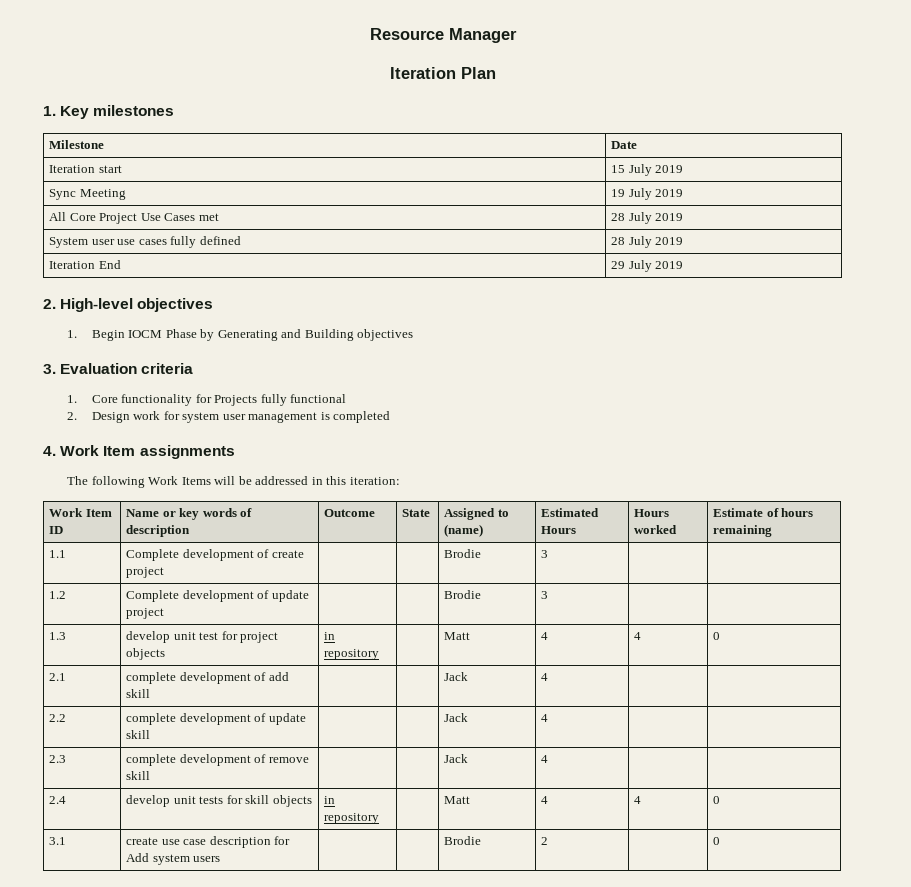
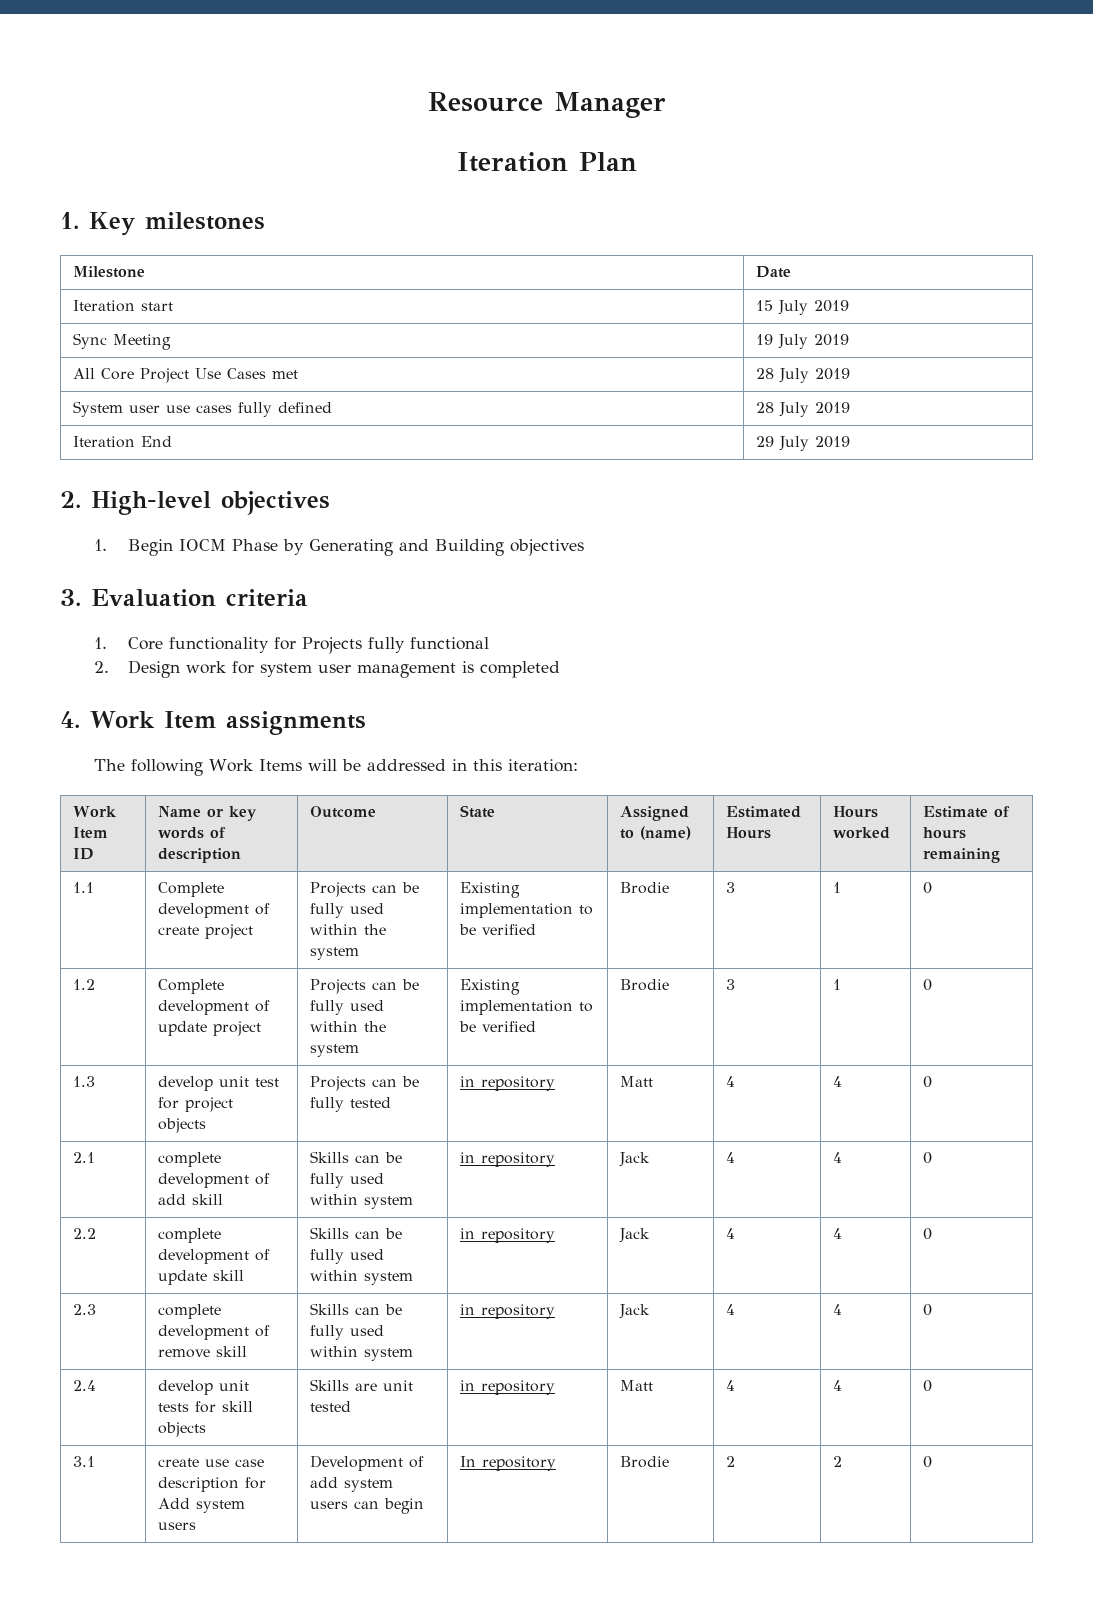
- 1.1 | Complete development of create project | | | Brodie | 3 | |
+ 1.1 | Complete development of create project | Projects can be fully used within the system | Existing implementation to be verified | Brodie | 3 | 1 | 0
- 1.2 | Complete development of update project | | | Brodie | 3 | |
+ 1.2 | Complete development of update project | Projects can be fully used within the system | Existing implementation to be verified | Brodie | 3 | 1 | 0
- 1.3 | develop unit test for project objects | in repository | | Matt | 4 | 4 | 0
+ 1.3 | develop unit test for project objects | Projects can be fully tested | in repository | Matt | 4 | 4 | 0
- 2.1 | complete development of add skill | | | Jack | 4 | |
+ 2.1 | complete development of add skill | Skills can be fully used within system | in repository | Jack | 4 | 4 | 0
- 2.2 | complete development of update skill | | | Jack | 4 | |
+ 2.2 | complete development of update skill | Skills can be fully used within system | in repository | Jack | 4 | 4 | 0
- 2.3 | complete development of remove skill | | | Jack | 4 | |
+ 2.3 | complete development of remove skill | Skills can be fully used within system | in repository | Jack | 4 | 4 | 0
- 2.4 | develop unit tests for skill objects | in repository | | Matt | 4 | 4 | 0
+ 2.4 | develop unit tests for skill objects | Skills are unit tested | in repository | Matt | 4 | 4 | 0
- 3.1 | create use case description for Add system users | | | Brodie | 2 | | 0
+ 3.1 | create use case description for Add system users | Development of add system users can begin | In repository | Brodie | 2 | 2 | 0

